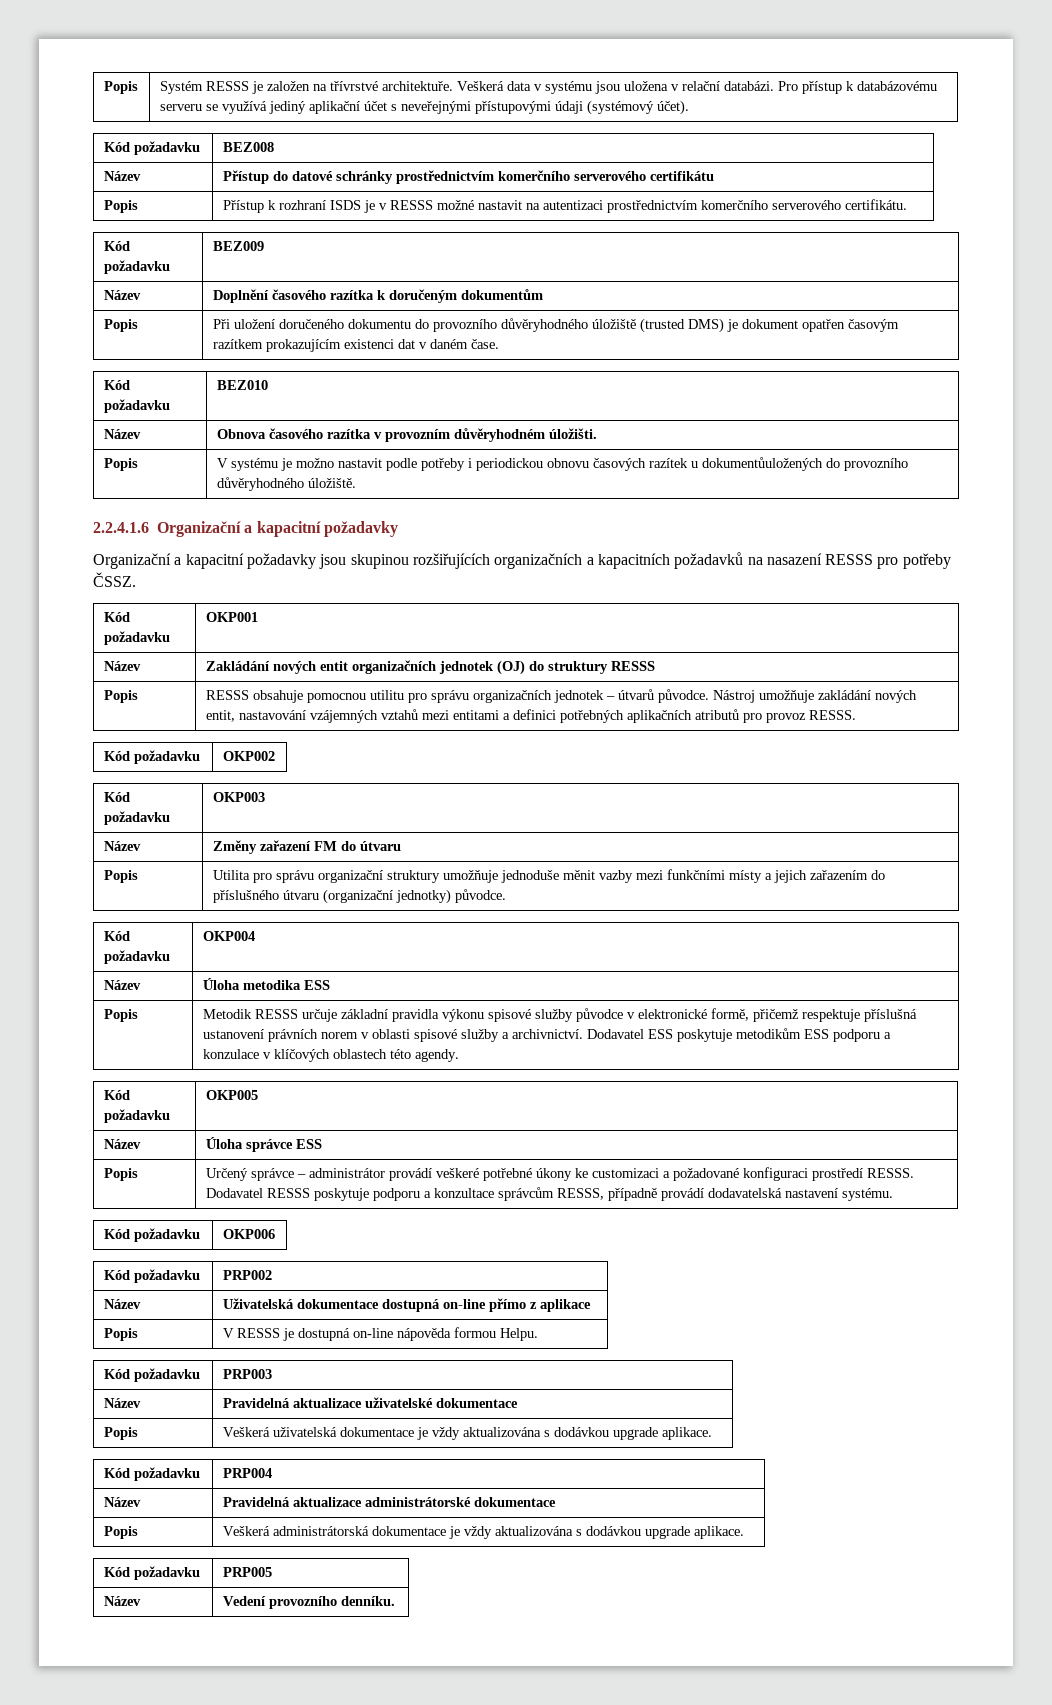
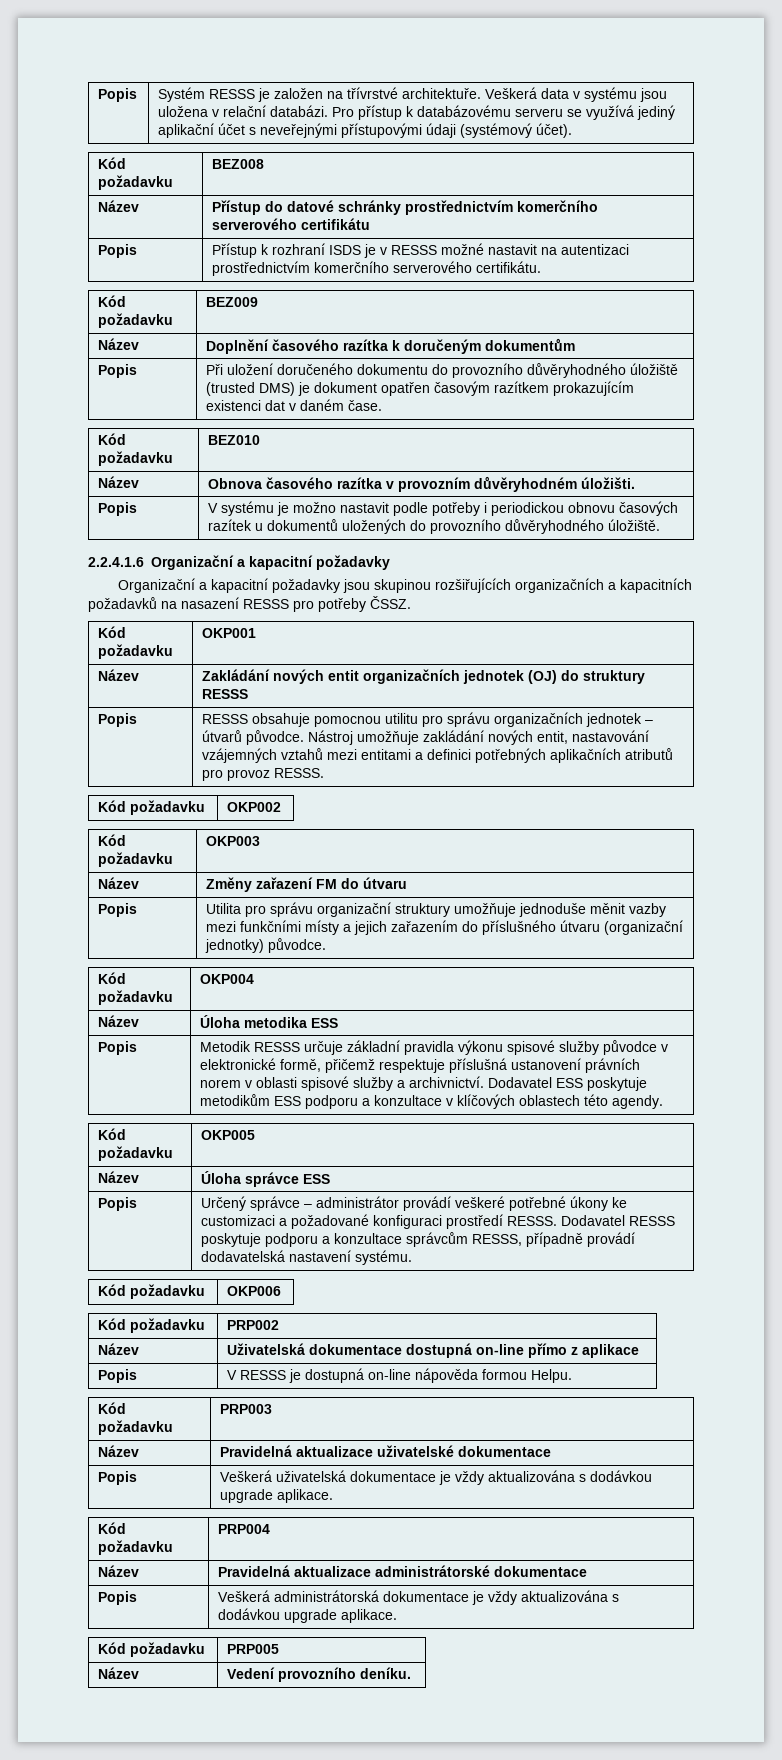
- Popis | V systému je možno nastavit podle potřeby i periodickou obnovu časových razítek u dokumentůuložených do provozního důvěryhodného úložiště.
+ Popis | V systému je možno nastavit podle potřeby i periodickou obnovu časových razítek u dokumentů uložených do provozního důvěryhodného úložiště.
- Popis | Metodik RESSS určuje základní pravidla výkonu spisové služby původce v elektronické formě, přičemž respektuje příslušná ustanovení právních norem v oblasti spisové služby a archivnictví. Dodavatel ESS poskytuje metodikům ESS podporu a konzulace v klíčových oblastech této agendy.
+ Popis | Metodik RESSS určuje základní pravidla výkonu spisové služby původce v elektronické formě, přičemž respektuje příslušná ustanovení právních norem v oblasti spisové služby a archivnictví. Dodavatel ESS poskytuje metodikům ESS podporu a konzultace v klíčových oblastech této agendy.
- Název | Vedení provozního denníku.
+ Název | Vedení provozního deníku.

